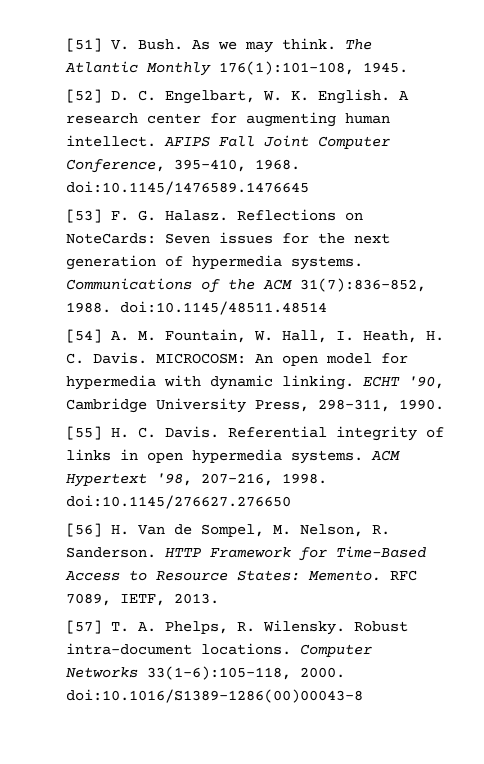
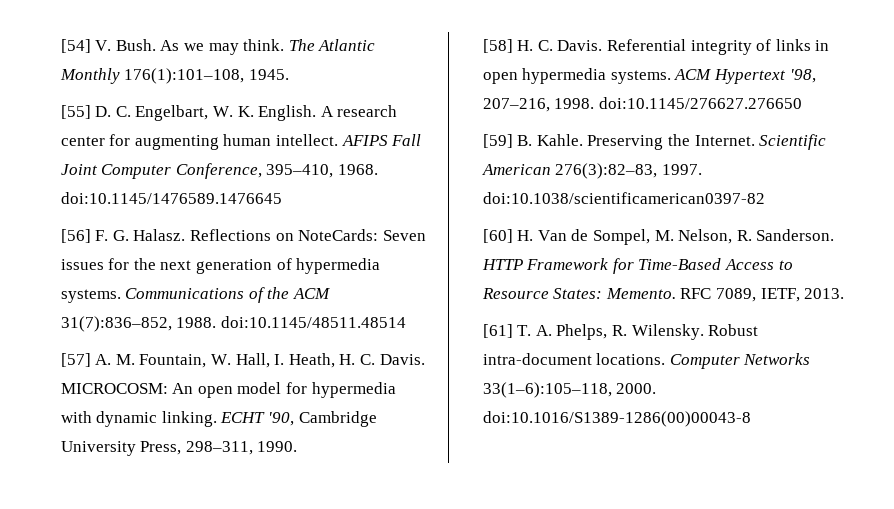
- [51] V. Bush.
+ [54] V. Bush.
- [52] D. C. Engelbart, W. K. English.
+ [55] D. C. Engelbart, W. K. English.
- [53] F. G. Halasz.
+ [56] F. G. Halasz.
- [54] A. M. Fountain, W. Hall, I. Heath, H. C. Davis.
+ [57] A. M. Fountain, W. Hall, I. Heath, H. C. Davis.
- [55] H. C. Davis.
+ [58] H. C. Davis.
- [56] H. Van de Sompel, M. Nelson, R. Sanderson.
+ [59] B. Kahle. Preserving the Internet. Scientific American 276(3):82–83, 1997. doi:10.1038/scientificamerican0397-82
+ [60] H. Van de Sompel, M. Nelson, R. Sanderson.
- [57] T. A. Phelps, R. Wilensky.
+ [61] T. A. Phelps, R. Wilensky.

